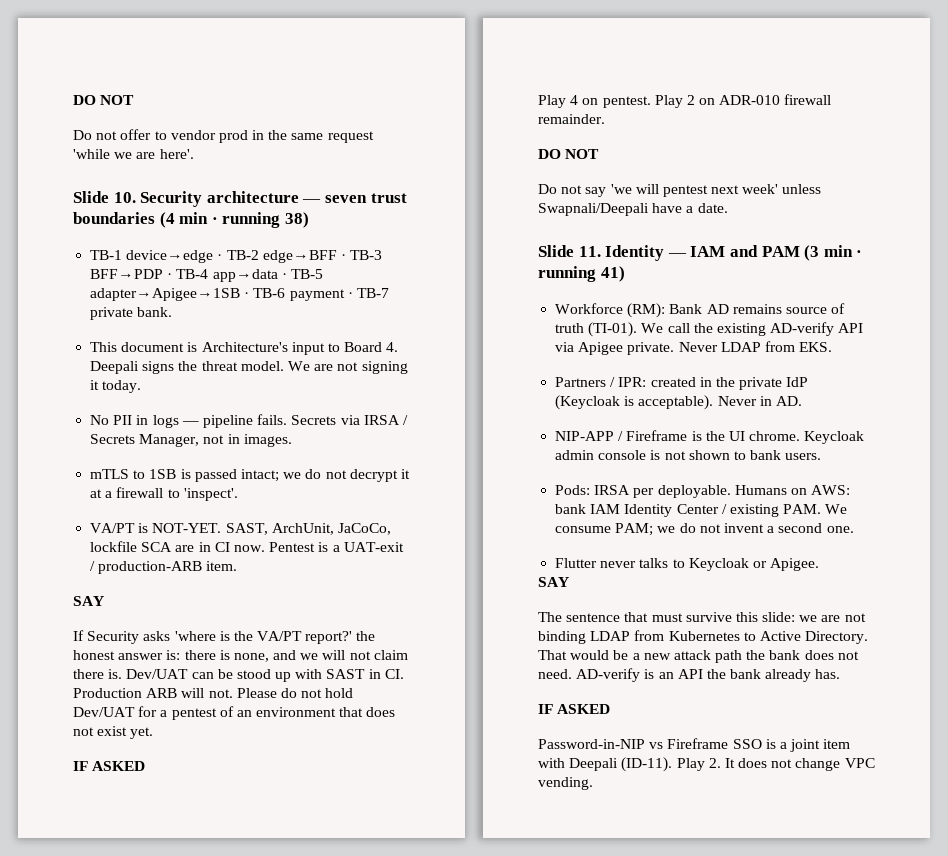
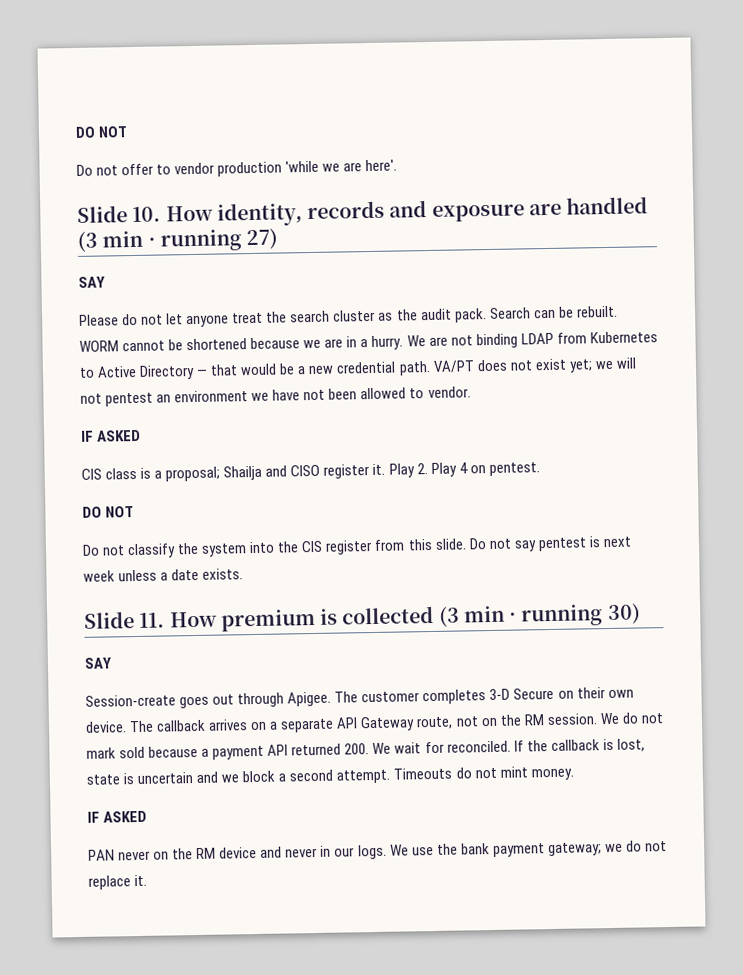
- Do not offer to vendor prod in the same request 'while we are here'.
+ Do not offer to vendor production 'while we are here'.
- Slide 10. Security architecture — seven trust boundaries (4 min · running 38)
- TB-1 device→edge · TB-2 edge→BFF · TB-3 BFF→PDP · TB-4 app→data · TB-5 adapter→Apigee→1SB · TB-6 payment · TB-7 private bank.
- This document is Architecture's input to Board 4. Deepali signs the threat model. We are not signing it today.
- No PII in logs — pipeline fails. Secrets via IRSA / Secrets Manager, not in images.
- mTLS to 1SB is passed intact; we do not decrypt it at a firewall to 'inspect'.
- VA/PT is NOT-YET. SAST, ArchUnit, JaCoCo, lockfile SCA are in CI now. Pentest is a UAT-exit / production-ARB item.
+ Slide 10. How identity, records and exposure are handled (3 min · running 27)
  SAY
- If Security asks 'where is the VA/PT report?' the honest answer is: there is none, and we will not claim there is. Dev/UAT can be stood up with SAST in CI. Production ARB will not. Please do not hold Dev/UAT for a pentest of an environment that does not exist yet.
+ Please do not let anyone treat the search cluster as the audit pack. Search can be rebuilt. WORM cannot be shortened because we are in a hurry. We are not binding LDAP from Kubernetes to Active Directory — that would be a new credential path. VA/PT does not exist yet; we will not pentest an environment we have not been allowed to vendor.
  IF ASKED
- Play 4 on pentest. Play 2 on ADR-010 firewall remainder.
+ CIS class is a proposal; Shailja and CISO register it. Play 2. Play 4 on pentest.
  DO NOT
- Do not say 'we will pentest next week' unless Swapnali/Deepali have a date.
- Slide 11. Identity — IAM and PAM (3 min · running 41)
- Workforce (RM): Bank AD remains source of truth (TI-01). We call the existing AD-verify API via Apigee private. Never LDAP from EKS.
- Partners / IPR: created in the private IdP (Keycloak is acceptable). Never in AD.
- NIP-APP / Fireframe is the UI chrome. Keycloak admin console is not shown to bank users.
- Pods: IRSA per deployable. Humans on AWS: bank IAM Identity Center / existing PAM. We consume PAM; we do not invent a second one.
- Flutter never talks to Keycloak or Apigee.
+ Do not classify the system into the CIS register from this slide. Do not say pentest is next week unless a date exists.
+ Slide 11. How premium is collected (3 min · running 30)
  SAY
- The sentence that must survive this slide: we are not binding LDAP from Kubernetes to Active Directory. That would be a new attack path the bank does not need. AD-verify is an API the bank already has.
+ Session-create goes out through Apigee. The customer completes 3-D Secure on their own device. The callback arrives on a separate API Gateway route, not on the RM session. We do not mark sold because a payment API returned 200. We wait for reconciled. If the callback is lost, state is uncertain and we block a second attempt. Timeouts do not mint money.
  IF ASKED
- Password-in-NIP vs Fireframe SSO is a joint item with Deepali (ID-11). Play 2. It does not change VPC vending.
+ PAN never on the RM device and never in our logs. We use the bank payment gateway; we do not replace it.

